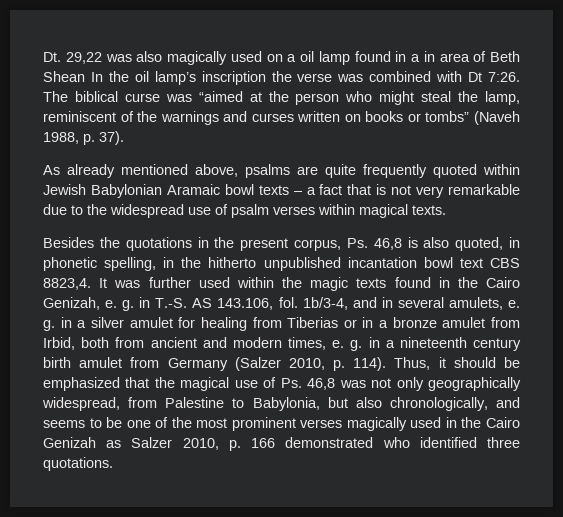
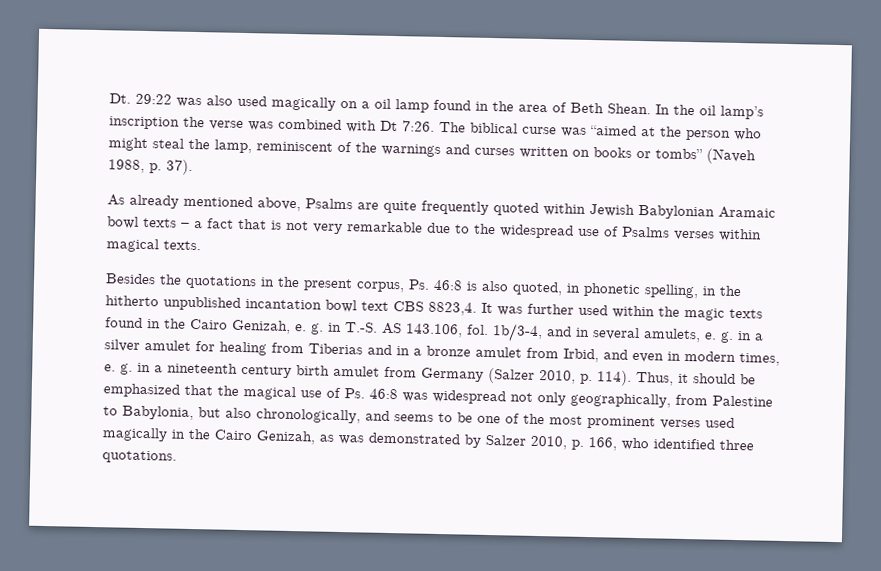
- Dt. 29,22 was also magically used on a oil lamp found in a in area of Beth Shean In the oil lamp’s inscription the verse was combined with Dt 7:26.
+ Dt. 29:22 was also used magically on a oil lamp found in the area of Beth Shean. In the oil lamp’s inscription the verse was combined with Dt 7:26.
- As already mentioned above, psalms are quite frequently quoted within Jewish Babylonian Aramaic bowl texts – a fact that is not very remarkable due to the widespread use of psalm verses within magical texts.
+ As already mentioned above, Psalms are quite frequently quoted within Jewish Babylonian Aramaic bowl texts – a fact that is not very remarkable due to the widespread use of Psalms verses within magical texts.
- Besides the quotations in the present corpus, Ps. 46,8 is also quoted, in phonetic spelling, in the hitherto unpublished incantation bowl text CBS 8823,4.
+ Besides the quotations in the present corpus, Ps. 46:8 is also quoted, in phonetic spelling, in the hitherto unpublished incantation bowl text CBS 8823,4.
- 1b/3-4, and in several amulets, e. g. in a silver amulet for healing from Tiberias or in a bronze amulet from Irbid, both from ancient and modern times, e. g. in a nineteenth century birth amulet from Germany (Salzer 2010, p. 114).
+ 1b/3-4, and in several amulets, e. g. in a silver amulet for healing from Tiberias and in a bronze amulet from Irbid, and even in modern times, e. g. in a nineteenth century birth amulet from Germany (Salzer 2010, p. 114).
- Thus, it should be emphasized that the magical use of Ps. 46,8 was not only geographically widespread, from Palestine to Babylonia, but also chronologically, and seems to be one of the most prominent verses magically used in the Cairo Genizah as Salzer 2010, p. 166 demonstrated who identified three quotations.
+ Thus, it should be emphasized that the magical use of Ps. 46:8 was widespread not only geographically, from Palestine to Babylonia, but also chronologically, and seems to be one of the most prominent verses used magically in the Cairo Genizah, as was demonstrated by Salzer 2010, p. 166, who identified three quotations.

